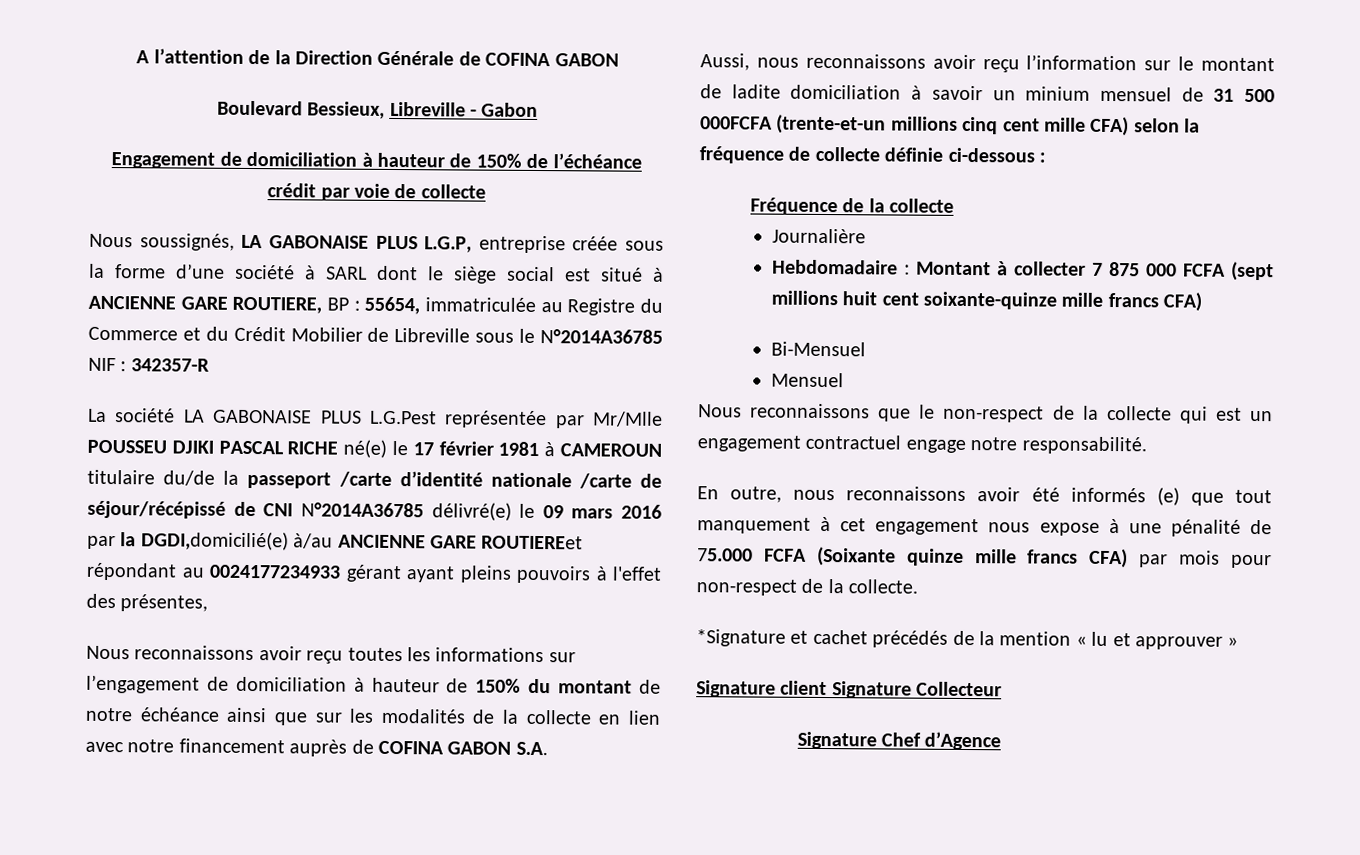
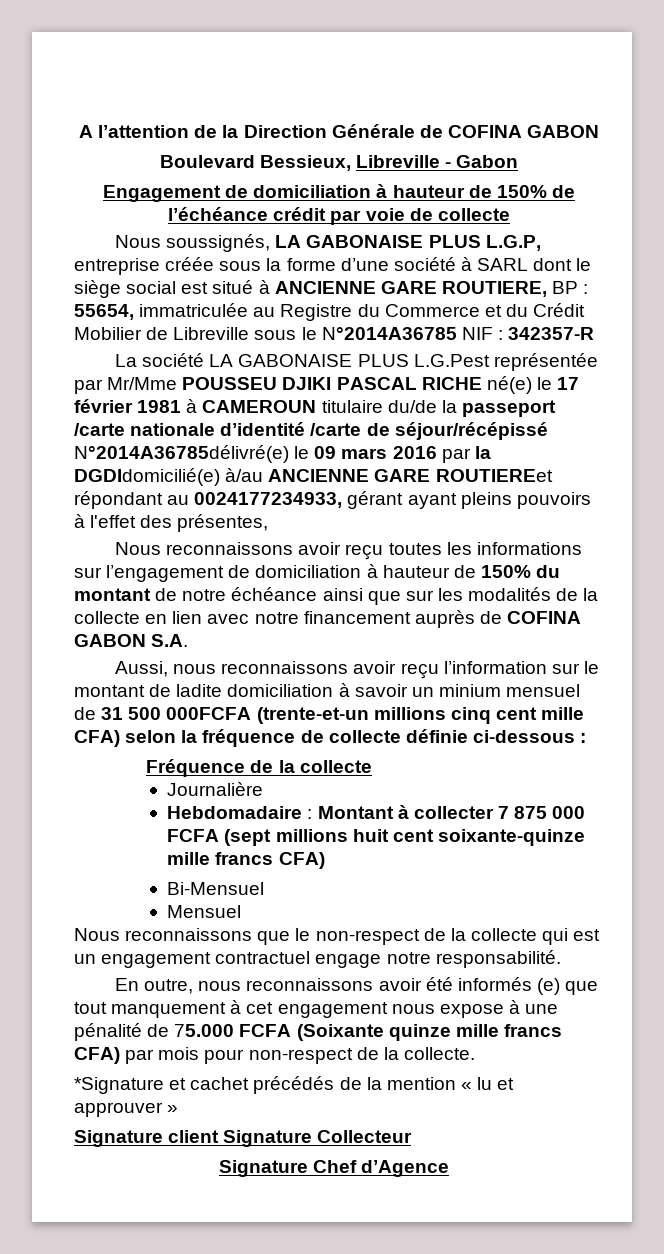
- La société LA GABONAISE PLUS L.G.Pest représentée par Mr/Mlle POUSSEU DJIKI PASCAL RICHE né(e) le 17 février 1981 à CAMEROUN titulaire du/de la passeport /carte d’identité nationale /carte de séjour/récépissé de CNI N°2014A36785 délivré(e) le 09 mars 2016 par la DGDI,domicilié(e) à/au ANCIENNE GARE ROUTIEREet répondant au 0024177234933 gérant ayant pleins pouvoirs à l'effet des présentes,
+ La société LA GABONAISE PLUS L.G.Pest représentée par Mr/Mme POUSSEU DJIKI PASCAL RICHE né(e) le 17 février 1981 à CAMEROUN titulaire du/de la passeport /carte nationale d’identité /carte de séjour/récépissé N°2014A36785délivré(e) le 09 mars 2016 par la DGDIdomicilié(e) à/au ANCIENNE GARE ROUTIEREet répondant au 0024177234933, gérant ayant pleins pouvoirs à l'effet des présentes,

